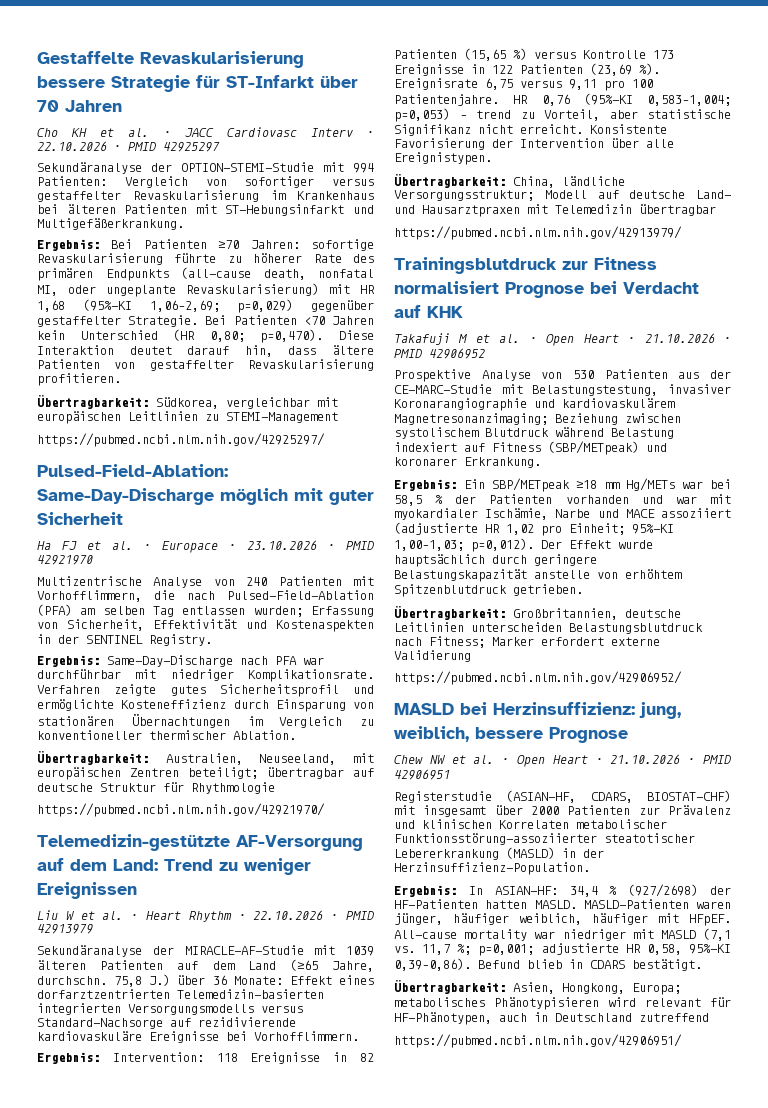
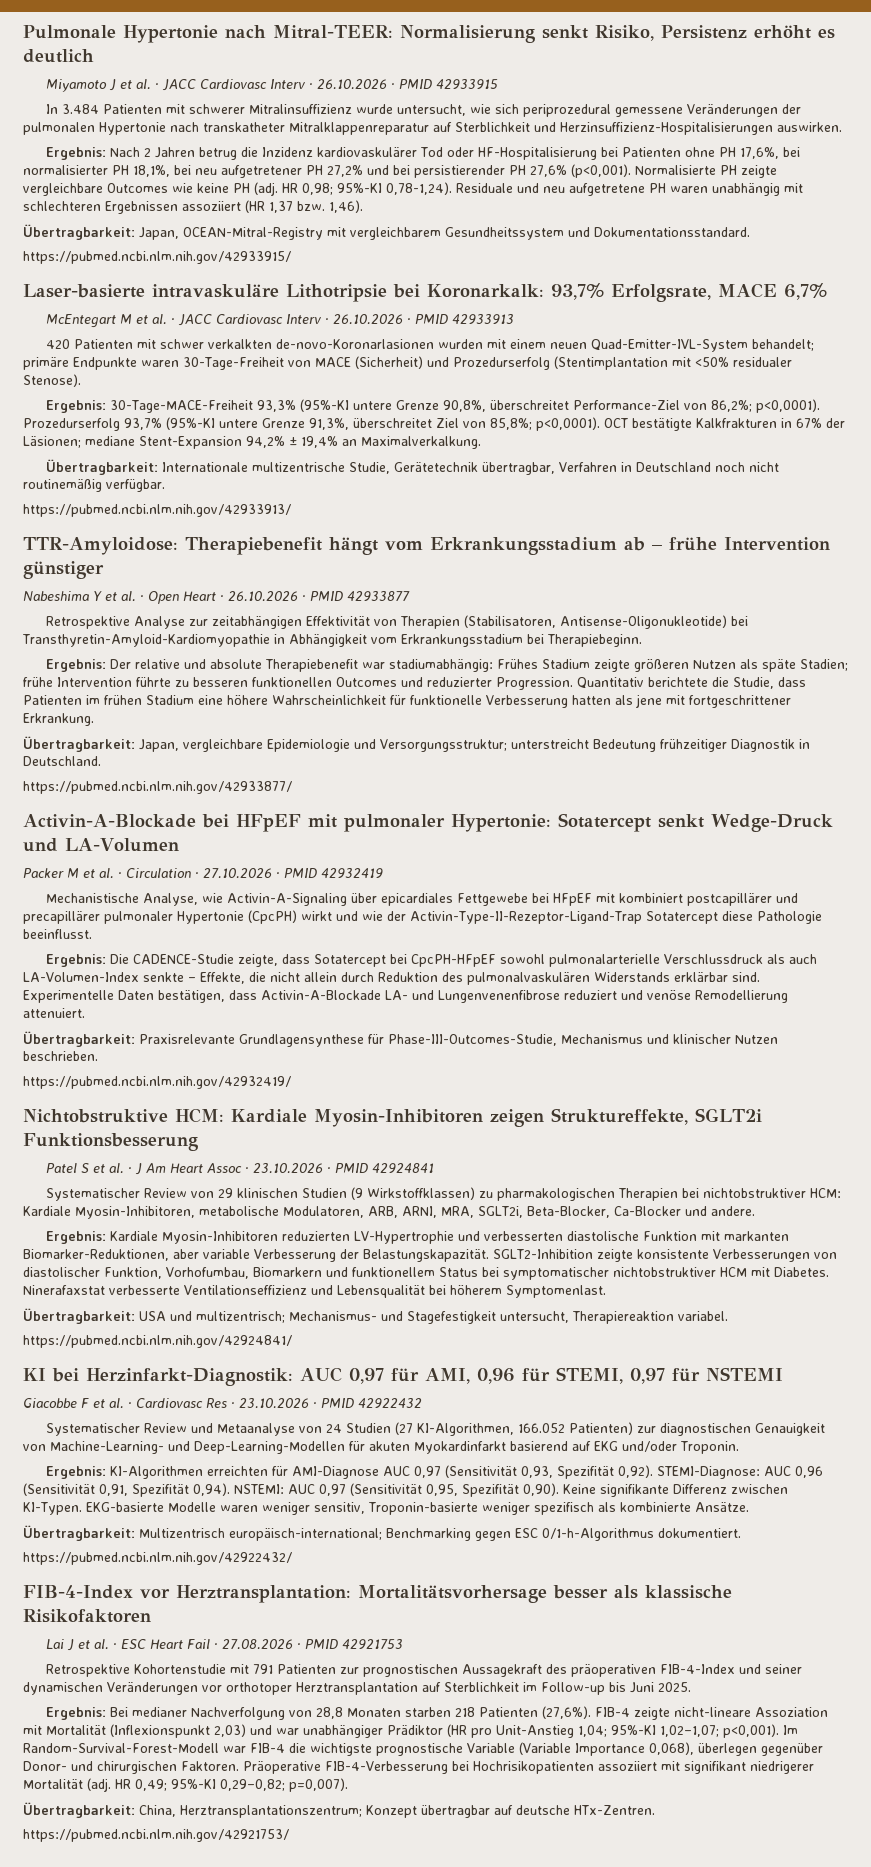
- Gestaffelte Revaskularisierung bessere Strategie für ST-Infarkt über 70 Jahren
- Cho KH et al. · JACC Cardiovasc Interv · 22.10.2026 · PMID 42925297
- Sekundäranalyse der OPTION-STEMI-Studie mit 994 Patienten: Vergleich von sofortiger versus gestaffelter Revaskularisierung im Krankenhaus bei älteren Patienten mit ST-Hebungsinfarkt und Multigefäßerkrankung.
- Ergebnis: Bei Patienten ≥70 Jahren: sofortige Revaskularisierung führte zu höherer Rate des primären Endpunkts (all-cause death, nonfatal MI, oder ungeplante Revaskularisierung) mit HR 1,68 (95%-KI 1,06–2,69; p=0,029) gegenüber gestaffelter Strategie. Bei Patienten <70 Jahren kein Unterschied (HR 0,80; p=0,470). Diese Interaktion deutet darauf hin, dass ältere Patienten von gestaffelter Revaskularisierung profitieren.
- Übertragbarkeit: Südkorea, vergleichbar mit europäischen Leitlinien zu STEMI-Management
- https://pubmed.ncbi.nlm.nih.gov/42925297/
- Pulsed-Field-Ablation: Same-Day-Discharge möglich mit guter Sicherheit
- Ha FJ et al. · Europace · 23.10.2026 · PMID 42921970
- Multizentrische Analyse von 240 Patienten mit Vorhofflimmern, die nach Pulsed-Field-Ablation (PFA) am selben Tag entlassen wurden; Erfassung von Sicherheit, Effektivität und Kostenaspekten in der SENTINEL Registry.
- Ergebnis: Same-Day-Discharge nach PFA war durchführbar mit niedriger Komplikationsrate. Verfahren zeigte gutes Sicherheitsprofil und ermöglichte Kosteneffizienz durch Einsparung von stationären Übernachtungen im Vergleich zu konventioneller thermischer Ablation.
- Übertragbarkeit: Australien, Neuseeland, mit europäischen Zentren beteiligt; übertragbar auf deutsche Struktur für Rhythmologie
- https://pubmed.ncbi.nlm.nih.gov/42921970/
- Telemedizin-gestützte AF-Versorgung auf dem Land: Trend zu weniger Ereignissen
- Liu W et al. · Heart Rhythm · 22.10.2026 · PMID 42913979
- Sekundäranalyse der MIRACLE-AF-Studie mit 1039 älteren Patienten auf dem Land (≥65 Jahre, durchschn. 75,8 J.) über 36 Monate: Effekt eines dorfarztzentrierten Telemedizin-basierten integrierten Versorgungsmodells versus Standard-Nachsorge auf rezidivierende kardiovaskuläre Ereignisse bei Vorhofflimmern.
- Ergebnis: Intervention: 118 Ereignisse in 82 Patienten (15,65 %) versus Kontrolle 173 Ereignisse in 122 Patienten (23,69 %). Ereignisrate 6,75 versus 9,11 pro 100 Patientenjahre. HR 0,76 (95%-KI 0,583–1,004; p=0,053) – trend zu Vorteil, aber statistische Signifikanz nicht erreicht. Konsistente Favorisierung der Intervention über alle Ereignistypen.
- Übertragbarkeit: China, ländliche Versorgungsstruktur; Modell auf deutsche Land- und Hausarztpraxen mit Telemedizin übertragbar
- https://pubmed.ncbi.nlm.nih.gov/42913979/
- Trainingsblutdruck zur Fitness normalisiert Prognose bei Verdacht auf KHK
- Takafuji M et al. · Open Heart · 21.10.2026 · PMID 42906952
- Prospektive Analyse von 530 Patienten aus der CE-MARC-Studie mit Belastungstestung, invasiver Koronarangiographie und kardiovaskulärem Magnetresonanzimaging; Beziehung zwischen systolischem Blutdruck während Belastung indexiert auf Fitness (SBP/METpeak) und koronarer Erkrankung.
- Ergebnis: Ein SBP/METpeak ≥18 mm Hg/METs war bei 58,5 % der Patienten vorhanden und war mit myokardialer Ischämie, Narbe und MACE assoziiert (adjustierte HR 1,02 pro Einheit; 95%-KI 1,00–1,03; p=0,012). Der Effekt wurde hauptsächlich durch geringere Belastungskapazität anstelle von erhöhtem Spitzenblutdruck getrieben.
- Übertragbarkeit: Großbritannien, deutsche Leitlinien unterscheiden Belastungsblutdruck nach Fitness; Marker erfordert externe Validierung
- https://pubmed.ncbi.nlm.nih.gov/42906952/
- MASLD bei Herzinsuffizienz: jung, weiblich, bessere Prognose
- Chew NW et al. · Open Heart · 21.10.2026 · PMID 42906951
- Registerstudie (ASIAN-HF, CDARS, BIOSTAT-CHF) mit insgesamt über 2000 Patienten zur Prävalenz und klinischen Korrelaten metabolischer Funktionsstörung-assoziierter steatotischer Lebererkrankung (MASLD) in der Herzinsuffizienz-Population.
- Ergebnis: In ASIAN-HF: 34,4 % (927/2698) der HF-Patienten hatten MASLD. MASLD-Patienten waren jünger, häufiger weiblich, häufiger mit HFpEF. All-cause mortality war niedriger mit MASLD (7,1 vs. 11,7 %; p=0,001; adjustierte HR 0,58, 95%-KI 0,39–0,86). Befund blieb in CDARS bestätigt.
- Übertragbarkeit: Asien, Hongkong, Europa; metabolisches Phänotypisieren wird relevant für HF-Phänotypen, auch in Deutschland zutreffend
- https://pubmed.ncbi.nlm.nih.gov/42906951/
+ Pulmonale Hypertonie nach Mitral-TEER: Normalisierung senkt Risiko, Persistenz erhöht es deutlich
+ Miyamoto J et al. · JACC Cardiovasc Interv · 26.10.2026 · PMID 42933915
+ In 3.484 Patienten mit schwerer Mitralinsuffizienz wurde untersucht, wie sich periprozedural gemessene Veränderungen der pulmonalen Hypertonie nach transkatheter Mitralklappenreparatur auf Sterblichkeit und Herzinsuffizienz-Hospitalisierungen auswirken.
+ Ergebnis: Nach 2 Jahren betrug die Inzidenz kardiovaskulärer Tod oder HF-Hospitalisierung bei Patienten ohne PH 17,6%, bei normalisierter PH 18,1%, bei neu aufgetretener PH 27,2% und bei persistierender PH 27,6% (p<0,001). Normalisierte PH zeigte vergleichbare Outcomes wie keine PH (adj. HR 0,98; 95%-KI 0,78-1,24). Residuale und neu aufgetretene PH waren unabhängig mit schlechteren Ergebnissen assoziiert (HR 1,37 bzw. 1,46).
+ Übertragbarkeit: Japan, OCEAN-Mitral-Registry mit vergleichbarem Gesundheitssystem und Dokumentationsstandard.
+ https://pubmed.ncbi.nlm.nih.gov/42933915/
+ Laser-basierte intravaskuläre Lithotripsie bei Koronarkalk: 93,7% Erfolgsrate, MACE 6,7%
+ McEntegart M et al. · JACC Cardiovasc Interv · 26.10.2026 · PMID 42933913
+ 420 Patienten mit schwer verkalkten de-novo-Koronarlasionen wurden mit einem neuen Quad-Emitter-IVL-System behandelt; primäre Endpunkte waren 30-Tage-Freiheit von MACE (Sicherheit) und Prozedurserfolg (Stentimplantation mit <50% residualer Stenose).
+ Ergebnis: 30-Tage-MACE-Freiheit 93,3% (95%-KI untere Grenze 90,8%, überschreitet Performance-Ziel von 86,2%; p<0,0001). Prozedurserfolg 93,7% (95%-KI untere Grenze 91,3%, überschreitet Ziel von 85,8%; p<0,0001). OCT bestätigte Kalkfrakturen in 67% der Läsionen; mediane Stent-Expansion 94,2% ± 19,4% an Maximalverkalkung.
+ Übertragbarkeit: Internationale multizentrische Studie, Gerätetechnik übertragbar, Verfahren in Deutschland noch nicht routinemäßig verfügbar.
+ https://pubmed.ncbi.nlm.nih.gov/42933913/
+ TTR-Amyloidose: Therapiebenefit hängt vom Erkrankungsstadium ab – frühe Intervention günstiger
+ Nabeshima Y et al. · Open Heart · 26.10.2026 · PMID 42933877
+ Retrospektive Analyse zur zeitabhängigen Effektivität von Therapien (Stabilisatoren, Antisense-Oligonukleotide) bei Transthyretin-Amyloid-Kardiomyopathie in Abhängigkeit vom Erkrankungsstadium bei Therapiebeginn.
+ Ergebnis: Der relative und absolute Therapiebenefit war stadiumabhängig: Frühes Stadium zeigte größeren Nutzen als späte Stadien; frühe Intervention führte zu besseren funktionellen Outcomes und reduzierter Progression. Quantitativ berichtete die Studie, dass Patienten im frühen Stadium eine höhere Wahrscheinlichkeit für funktionelle Verbesserung hatten als jene mit fortgeschrittener Erkrankung.
+ Übertragbarkeit: Japan, vergleichbare Epidemiologie und Versorgungsstruktur; unterstreicht Bedeutung frühzeitiger Diagnostik in Deutschland.
+ https://pubmed.ncbi.nlm.nih.gov/42933877/
+ Activin-A-Blockade bei HFpEF mit pulmonaler Hypertonie: Sotatercept senkt Wedge-Druck und LA-Volumen
+ Packer M et al. · Circulation · 27.10.2026 · PMID 42932419
+ Mechanistische Analyse, wie Activin-A-Signaling über epicardiales Fettgewebe bei HFpEF mit kombiniert postcapillärer und precapillärer pulmonaler Hypertonie (CpcPH) wirkt und wie der Activin-Type-II-Rezeptor-Ligand-Trap Sotatercept diese Pathologie beeinflusst.
+ Ergebnis: Die CADENCE-Studie zeigte, dass Sotatercept bei CpcPH-HFpEF sowohl pulmonalarterielle Verschlussdruck als auch LA-Volumen-Index senkte – Effekte, die nicht allein durch Reduktion des pulmonalvaskulären Widerstands erklärbar sind. Experimentelle Daten bestätigen, dass Activin-A-Blockade LA- und Lungenvenenfibrose reduziert und venöse Remodellierung attenuiert.
+ Übertragbarkeit: Praxisrelevante Grundlagensynthese für Phase-III-Outcomes-Studie, Mechanismus und klinischer Nutzen beschrieben.
+ https://pubmed.ncbi.nlm.nih.gov/42932419/
+ Nichtobstruktive HCM: Kardiale Myosin-Inhibitoren zeigen Struktureffekte, SGLT2i Funktionsbesserung
+ Patel S et al. · J Am Heart Assoc · 23.10.2026 · PMID 42924841
+ Systematischer Review von 29 klinischen Studien (9 Wirkstoffklassen) zu pharmakologischen Therapien bei nichtobstruktiver HCM: Kardiale Myosin-Inhibitoren, metabolische Modulatoren, ARB, ARNI, MRA, SGLT2i, Beta-Blocker, Ca-Blocker und andere.
+ Ergebnis: Kardiale Myosin-Inhibitoren reduzierten LV-Hypertrophie und verbesserten diastolische Funktion mit markanten Biomarker-Reduktionen, aber variable Verbesserung der Belastungskapazität. SGLT2-Inhibition zeigte konsistente Verbesserungen von diastolischer Funktion, Vorhofumbau, Biomarkern und funktionellem Status bei symptomatischer nichtobstruktiver HCM mit Diabetes. Ninerafaxstat verbesserte Ventilationseffizienz und Lebensqualität bei höherem Symptomenlast.
+ Übertragbarkeit: USA und multizentrisch; Mechanismus- und Stagefestigkeit untersucht, Therapiereaktion variabel.
+ https://pubmed.ncbi.nlm.nih.gov/42924841/
+ KI bei Herzinfarkt-Diagnostik: AUC 0,97 für AMI, 0,96 für STEMI, 0,97 für NSTEMI
+ Giacobbe F et al. · Cardiovasc Res · 23.10.2026 · PMID 42922432
+ Systematischer Review und Metaanalyse von 24 Studien (27 KI-Algorithmen, 166.052 Patienten) zur diagnostischen Genauigkeit von Machine-Learning- und Deep-Learning-Modellen für akuten Myokardinfarkt basierend auf EKG und/oder Troponin.
+ Ergebnis: KI-Algorithmen erreichten für AMI-Diagnose AUC 0,97 (Sensitivität 0,93, Spezifität 0,92). STEMI-Diagnose: AUC 0,96 (Sensitivität 0,91, Spezifität 0,94). NSTEMI: AUC 0,97 (Sensitivität 0,95, Spezifität 0,90). Keine signifikante Differenz zwischen KI-Typen. EKG-basierte Modelle waren weniger sensitiv, Troponin-basierte weniger spezifisch als kombinierte Ansätze.
+ Übertragbarkeit: Multizentrisch europäisch-international; Benchmarking gegen ESC 0/1-h-Algorithmus dokumentiert.
+ https://pubmed.ncbi.nlm.nih.gov/42922432/
+ FIB-4-Index vor Herztransplantation: Mortalitätsvorhersage besser als klassische Risikofaktoren
+ Lai J et al. · ESC Heart Fail · 27.08.2026 · PMID 42921753
+ Retrospektive Kohortenstudie mit 791 Patienten zur prognostischen Aussagekraft des präoperativen FIB-4-Index und seiner dynamischen Veränderungen vor orthotoper Herztransplantation auf Sterblichkeit im Follow-up bis Juni 2025.
+ Ergebnis: Bei medianer Nachverfolgung von 28,8 Monaten starben 218 Patienten (27,6%). FIB-4 zeigte nicht-lineare Assoziation mit Mortalität (Inflexionspunkt 2,03) und war unabhängiger Prädiktor (HR pro Unit-Anstieg 1,04; 95%-KI 1,02–1,07; p<0,001). Im Random-Survival-Forest-Modell war FIB-4 die wichtigste prognostische Variable (Variable Importance 0,068), überlegen gegenüber Donor- und chirurgischen Faktoren. Präoperative FIB-4-Verbesserung bei Hochrisikopatienten assoziiert mit signifikant niedrigerer Mortalität (adj. HR 0,49; 95%-KI 0,29–0,82; p=0,007).
+ Übertragbarkeit: China, Herztransplantationszentrum; Konzept übertragbar auf deutsche HTx-Zentren.
+ https://pubmed.ncbi.nlm.nih.gov/42921753/

